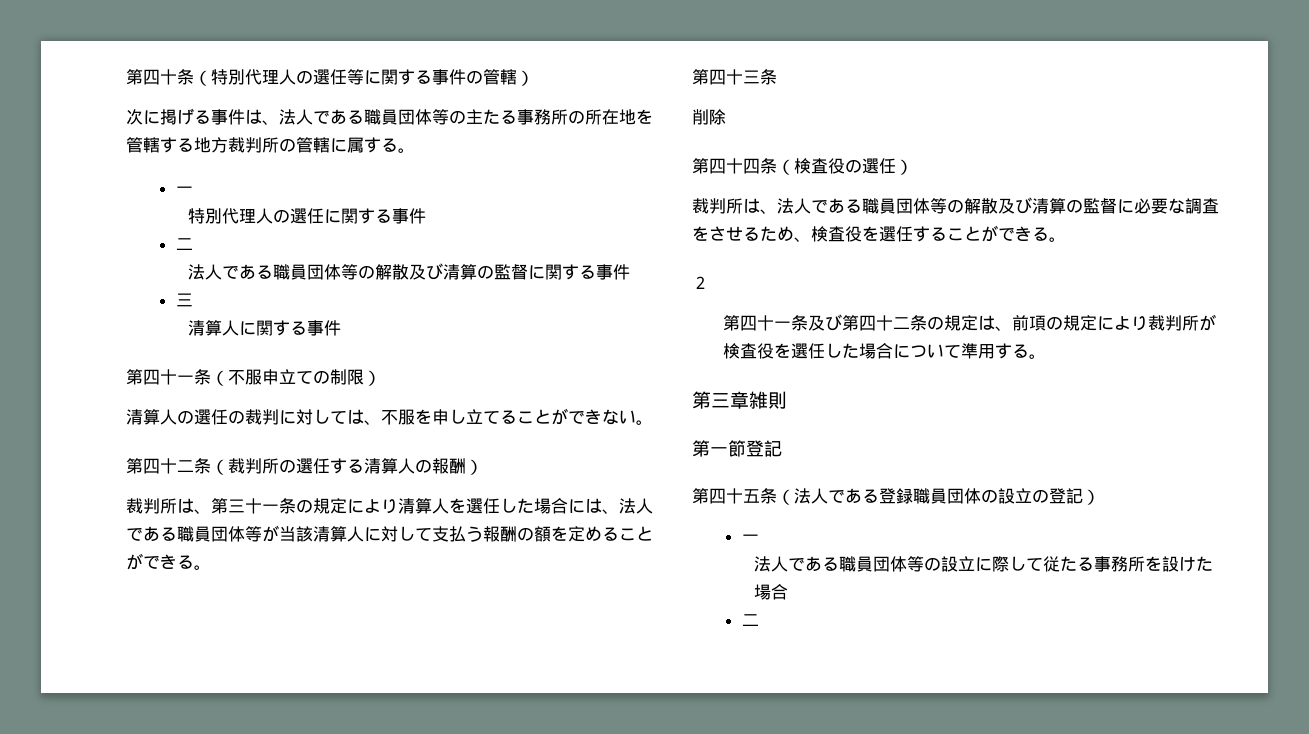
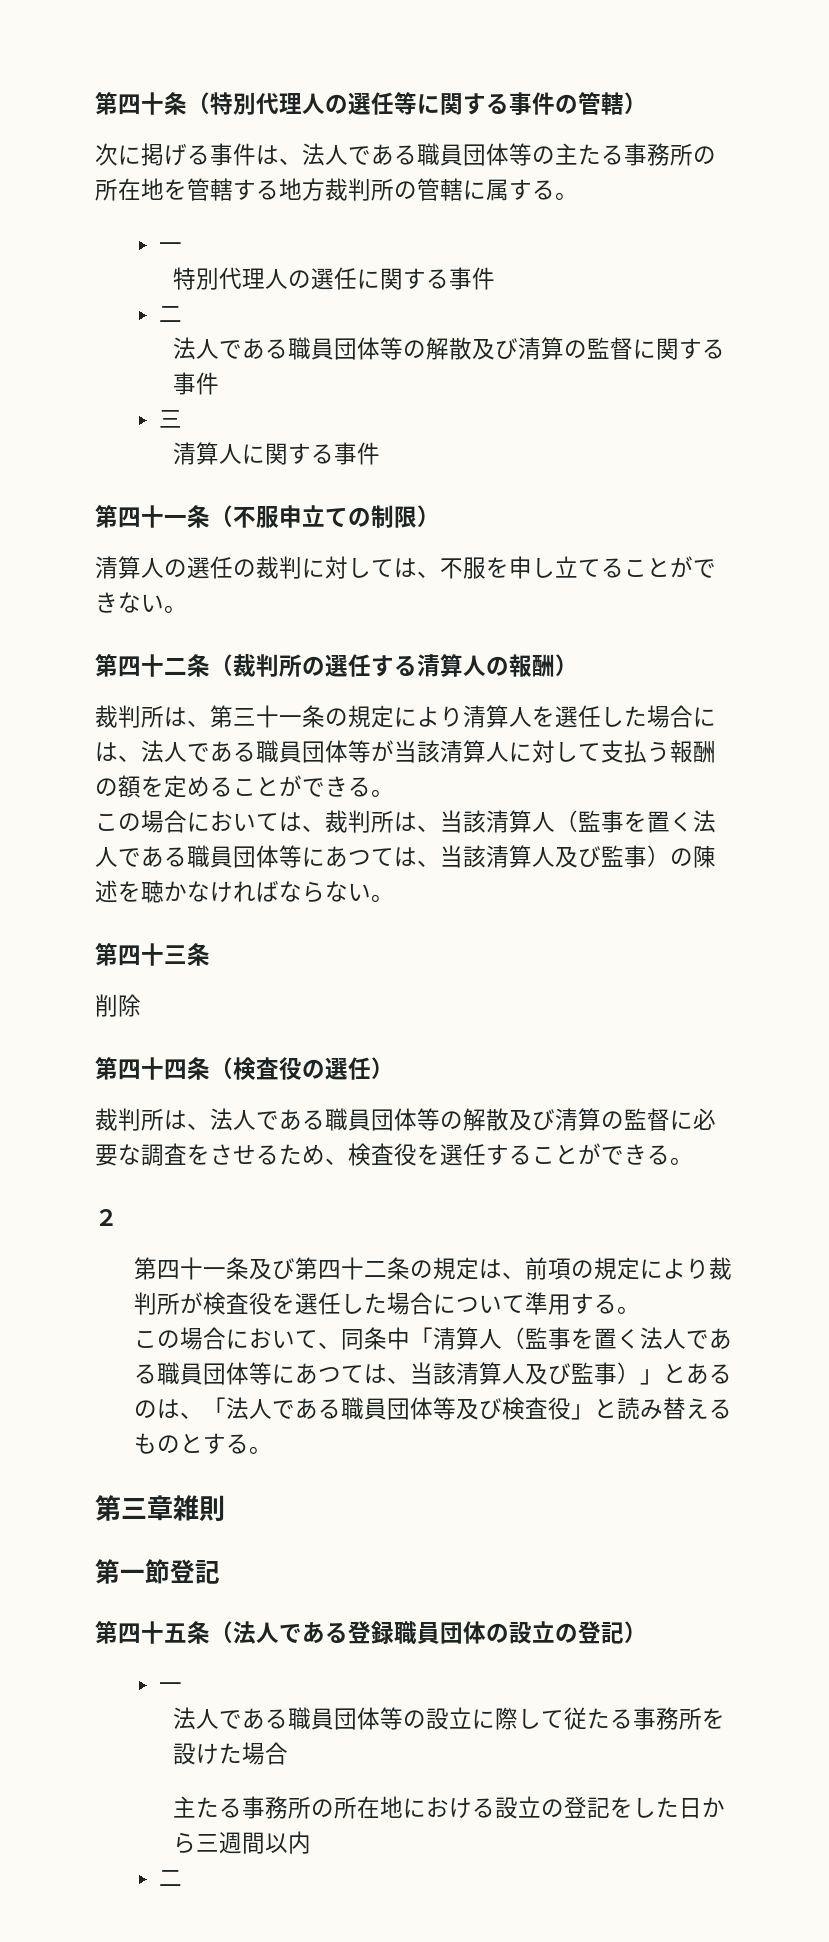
+ この場合においては、裁判所は、当該清算人（監事を置く法人である職員団体等にあつては、当該清算人及び監事）の陳述を聴かなければならない。
+ この場合において、同条中「清算人（監事を置く法人である職員団体等にあつては、当該清算人及び監事）」とあるのは、「法人である職員団体等及び検査役」と読み替えるものとする。
+ 主たる事務所の所在地における設立の登記をした日から三週間以内

